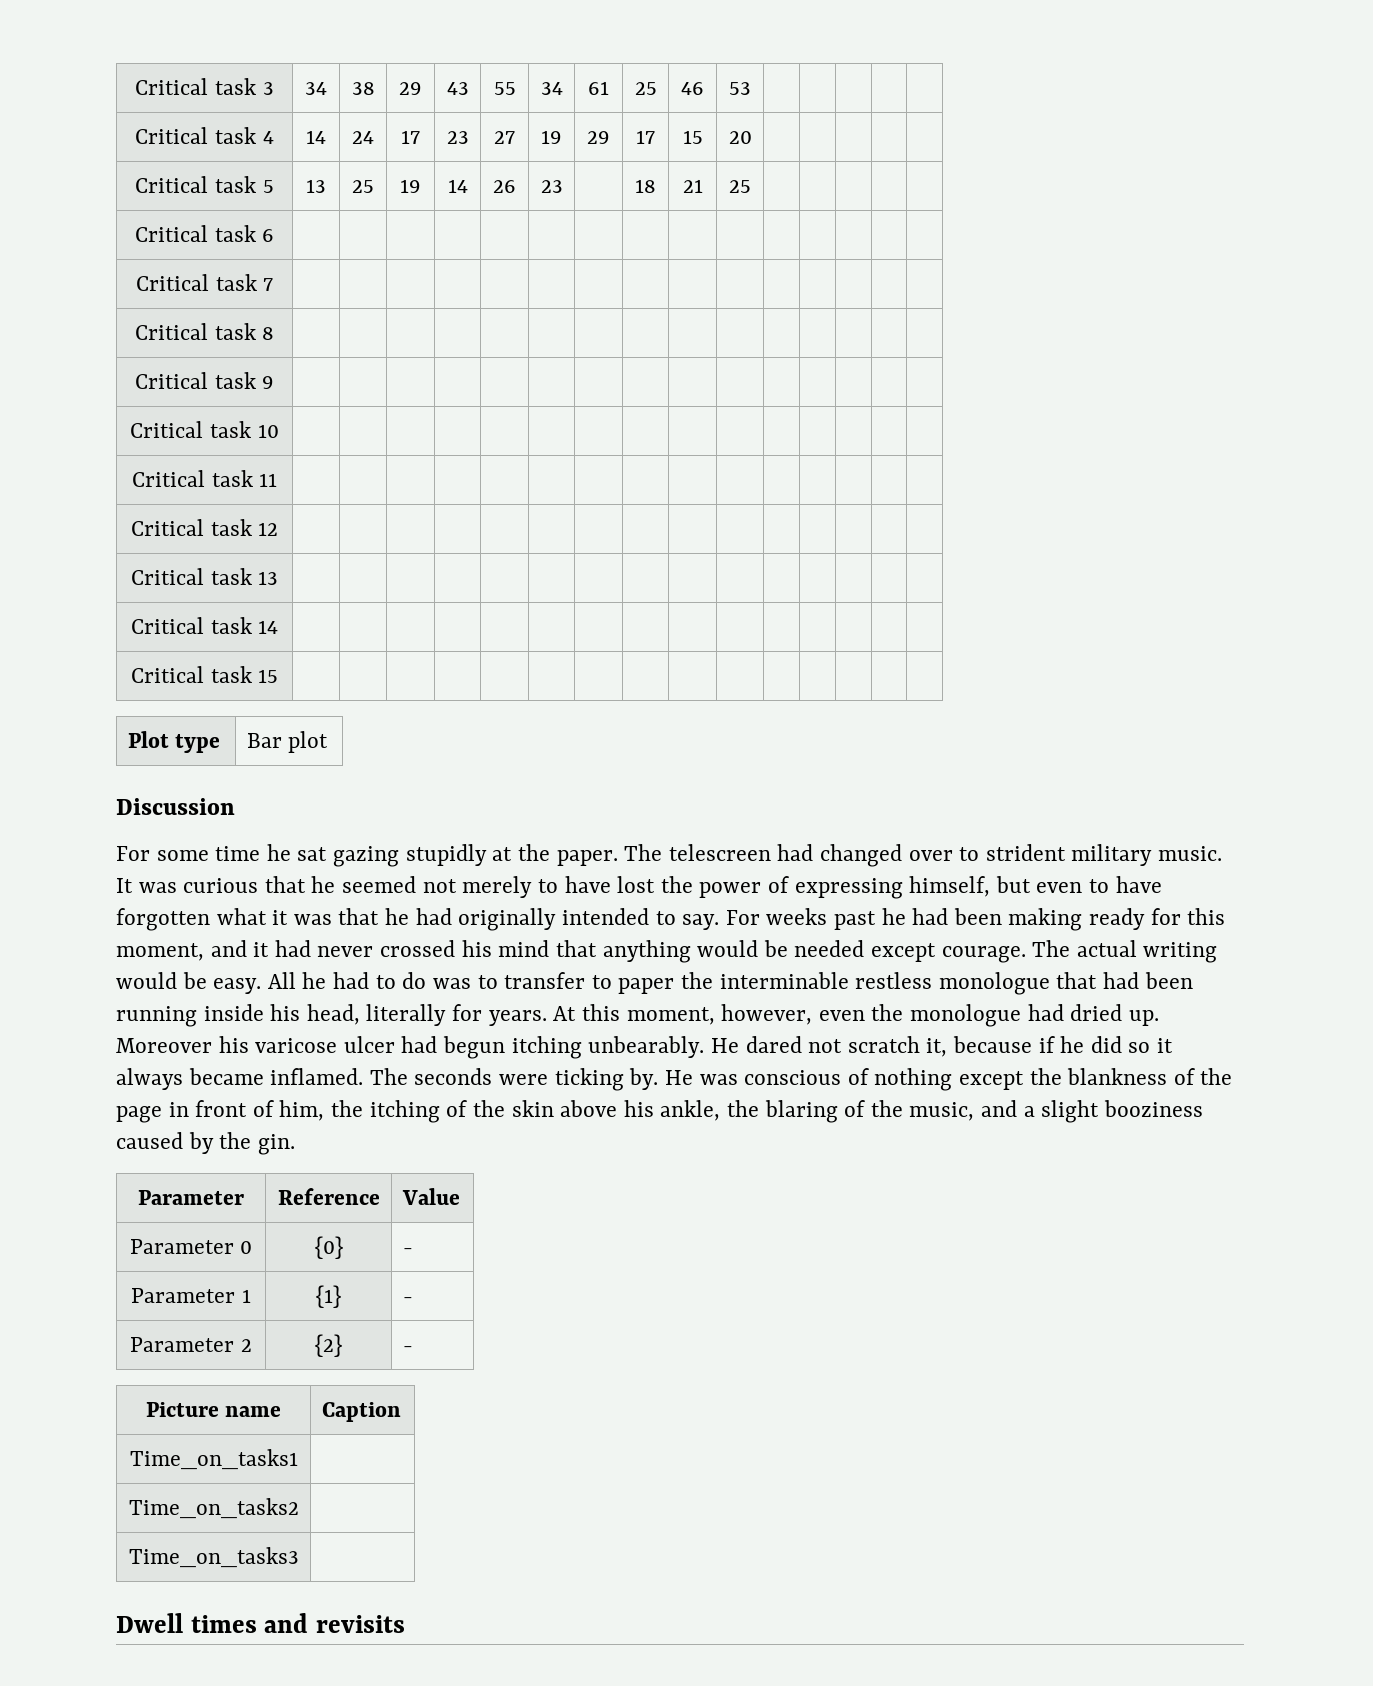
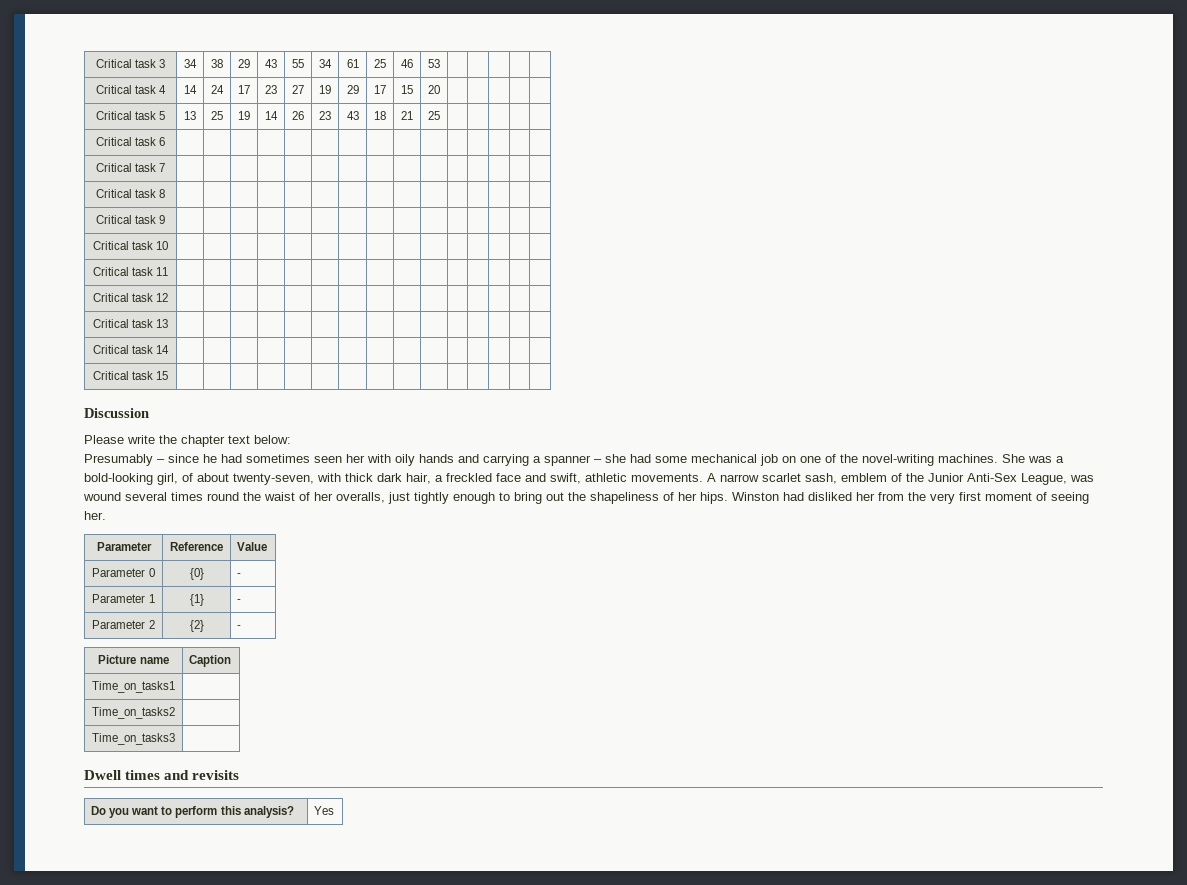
- Critical task 5 | 13 | 25 | 19 | 14 | 26 | 23 | | 18 | 21 | 25 | | | | |
+ Critical task 5 | 13 | 25 | 19 | 14 | 26 | 23 | 43 | 18 | 21 | 25 | | | | |
- Plot type | Bar plot
  Discussion
- For some time he sat gazing stupidly at the paper. The telescreen had changed over to strident military music. It was curious that he seemed not merely to have lost the power of expressing himself, but even to have forgotten what it was that he had originally intended to say. For weeks past he had been making ready for this moment, and it had never crossed his mind that anything would be needed except courage. The actual writing would be easy. All he had to do was to transfer to paper the interminable restless monologue that had been running inside his head, literally for years. At this moment, however, even the monologue had dried up. Moreover his varicose ulcer had begun itching unbearably. He dared not scratch it, because if he did so it always became inflamed. The seconds were ticking by. He was conscious of nothing except the blankness of the page in front of him, the itching of the skin above his ankle, the blaring of the music, and a slight booziness caused by the gin.
+ Please write the chapter text below:
+ Presumably – since he had sometimes seen her with oily hands and carrying a spanner – she had some mechanical job on one of the novel-writing machines. She was a bold-looking girl, of about twenty-seven, with thick dark hair, a freckled face and swift, athletic movements. A narrow scarlet sash, emblem of the Junior Anti-Sex League, was wound several times round the waist of her overalls, just tightly enough to bring out the shapeliness of her hips. Winston had disliked her from the very first moment of seeing her.
+ Do you want to perform this analysis? | Yes

